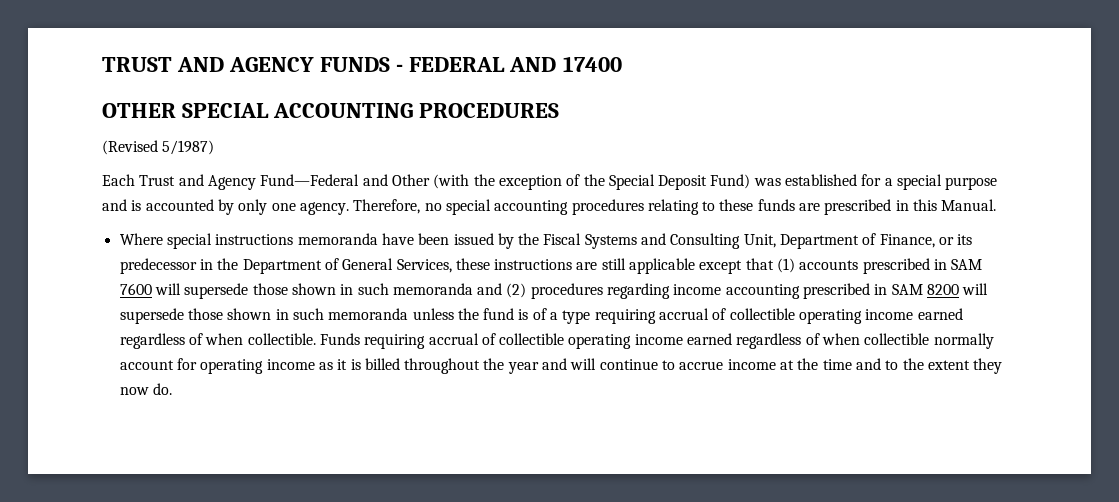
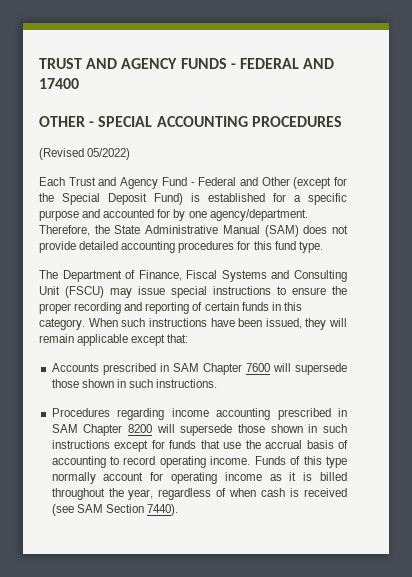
- OTHER SPECIAL ACCOUNTING PROCEDURES
+ OTHER - SPECIAL ACCOUNTING PROCEDURES
- (Revised 5/1987)
+ (Revised 05/2022)
- Each Trust and Agency Fund—Federal and Other (with the exception of the Special Deposit Fund) was established for a special purpose and is accounted by only one agency. Therefore, no special accounting procedures relating to these funds are prescribed in this Manual.
- Where special instructions memoranda have been issued by the Fiscal Systems and Consulting Unit, Department of Finance, or its predecessor in the Department of General Services, these instructions are still applicable except that (1) accounts prescribed in SAM 7600 will supersede those shown in such memoranda and (2) procedures regarding income accounting prescribed in SAM 8200 will supersede those shown in such memoranda unless the fund is of a type requiring accrual of collectible operating income earned regardless of when collectible. Funds requiring accrual of collectible operating income earned regardless of when collectible normally account for operating income as it is billed throughout the year and will continue to accrue income at the time and to the extent they now do.
+ Each Trust and Agency Fund - Federal and Other (except for the Special Deposit Fund) is established for a specific purpose and accounted for by one agency/department. Therefore, the State Administrative Manual (SAM) does not provide detailed accounting procedures for this fund type.
+ The Department of Finance, Fiscal Systems and Consulting Unit (FSCU) may issue special instructions to ensure the proper recording and reporting of certain funds in this category. When such instructions have been issued, they will remain applicable except that:
+ Accounts prescribed in SAM Chapter 7600 will supersede those shown in such instructions.
+ Procedures regarding income accounting prescribed in SAM Chapter 8200 will supersede those shown in such instructions except for funds that use the accrual basis of accounting to record operating income. Funds of this type normally account for operating income as it is billed throughout the year, regardless of when cash is received (see SAM Section 7440).

